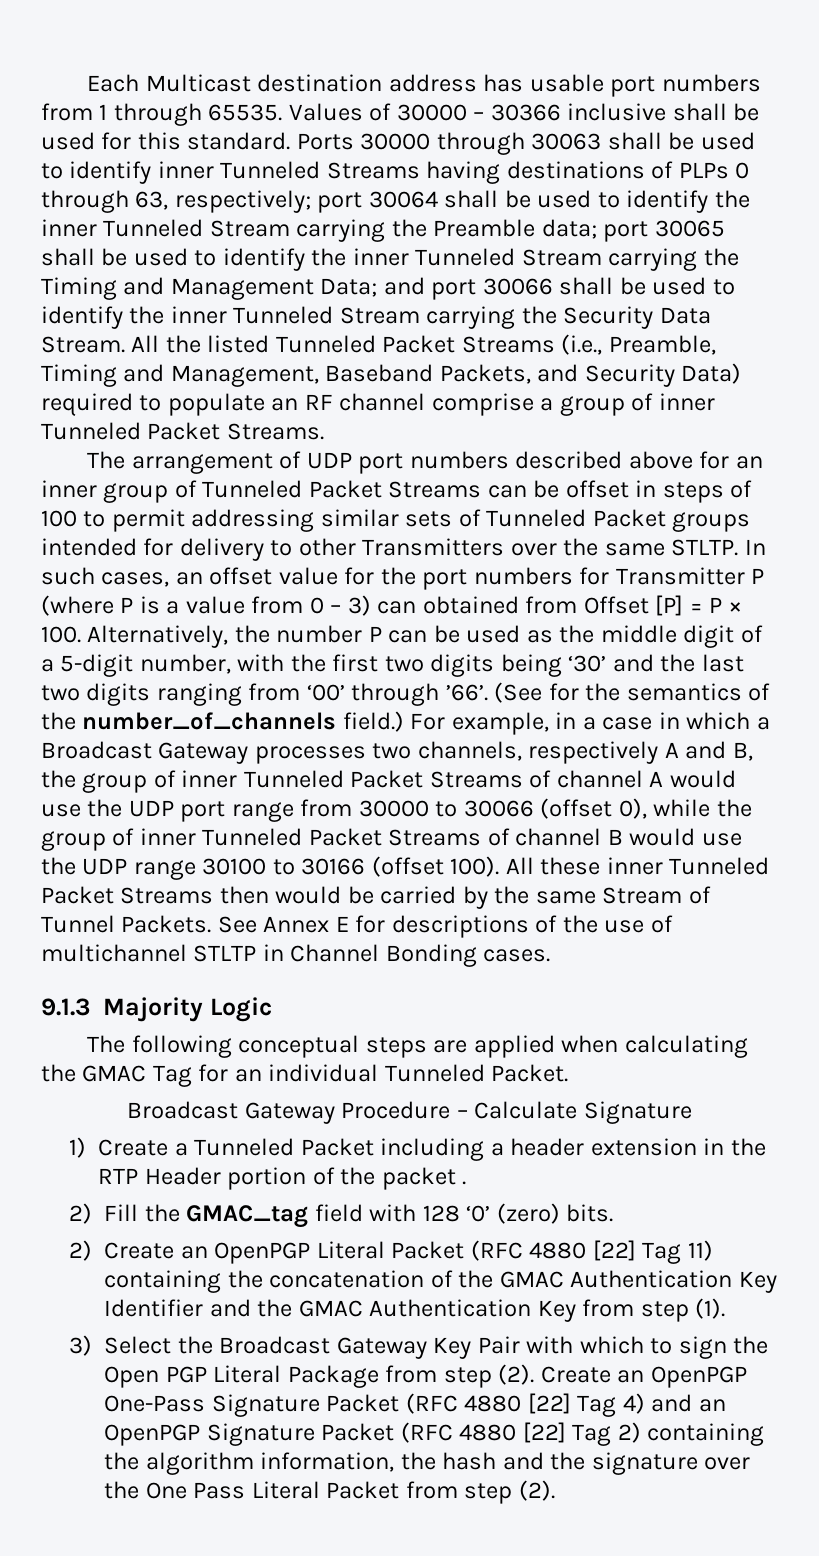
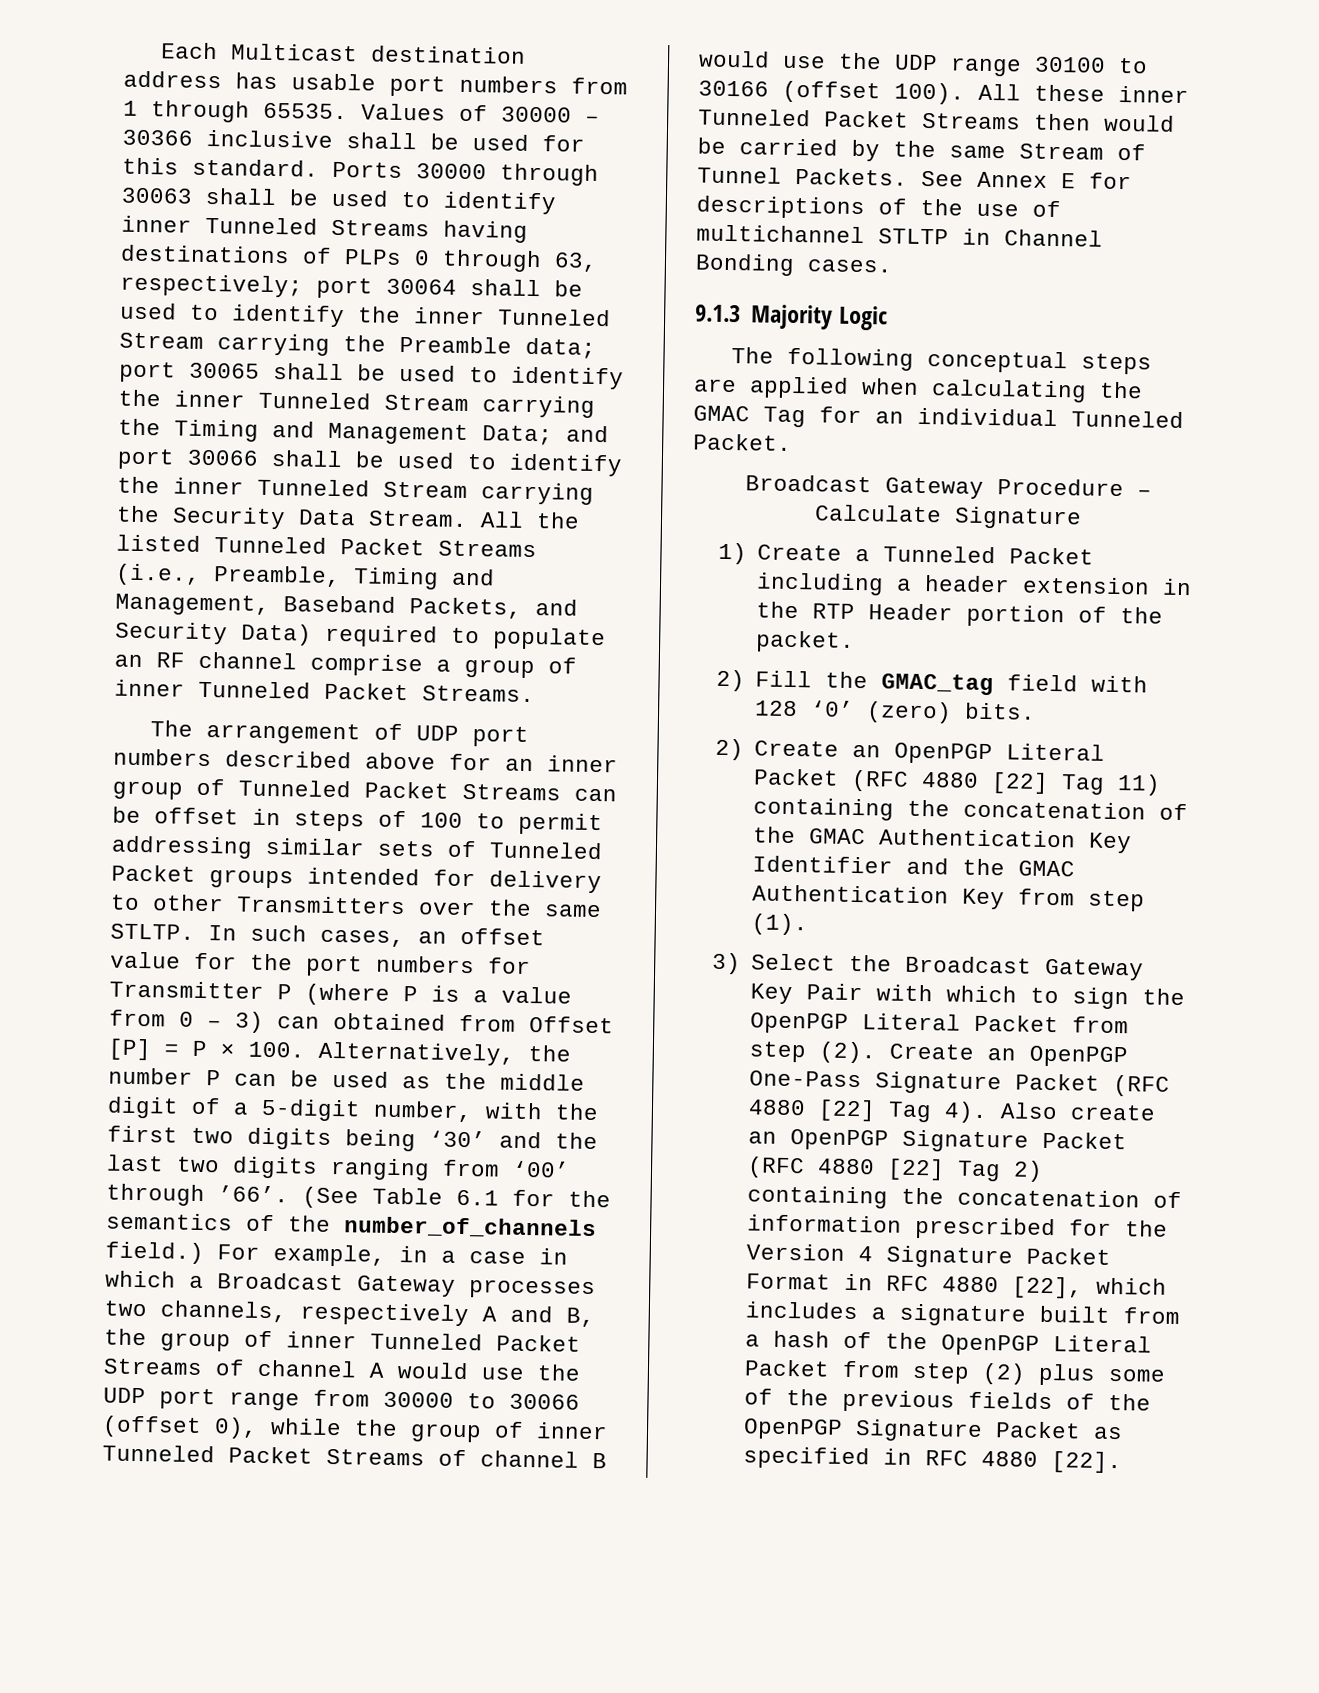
- (See for the semantics of the number_of_channels field.)
+ (See Table 6.1 for the semantics of the number_of_channels field.)
- 1) Create a Tunneled Packet including a header extension in the RTP Header portion of the packet .
+ 1) Create a Tunneled Packet including a header extension in the RTP Header portion of the packet.
- 3) Select the Broadcast Gateway Key Pair with which to sign the Open PGP Literal Package from step (2).
+ 3) Select the Broadcast Gateway Key Pair with which to sign the OpenPGP Literal Packet from step (2).
- Create an OpenPGP One-Pass Signature Packet (RFC 4880 [22] Tag 4) and an OpenPGP Signature Packet (RFC 4880 [22] Tag 2) containing the algorithm information, the hash and the signature over the One Pass Literal Packet from step (2).
+ Create an OpenPGP One-Pass Signature Packet (RFC 4880 [22] Tag 4). Also create an OpenPGP Signature Packet (RFC 4880 [22] Tag 2) containing the concatenation of information prescribed for the Version 4 Signature Packet Format in RFC 4880 [22], which includes a signature built from a hash of the OpenPGP Literal Packet from step (2) plus some of the previous fields of the OpenPGP Signature Packet as specified in RFC 4880 [22].

